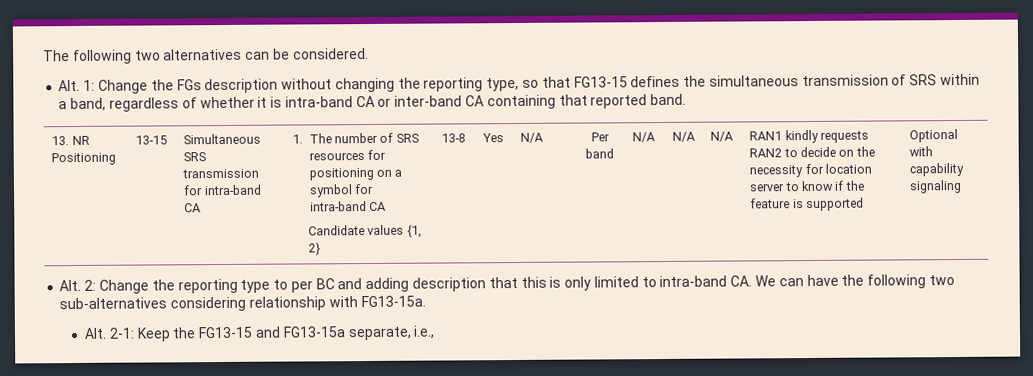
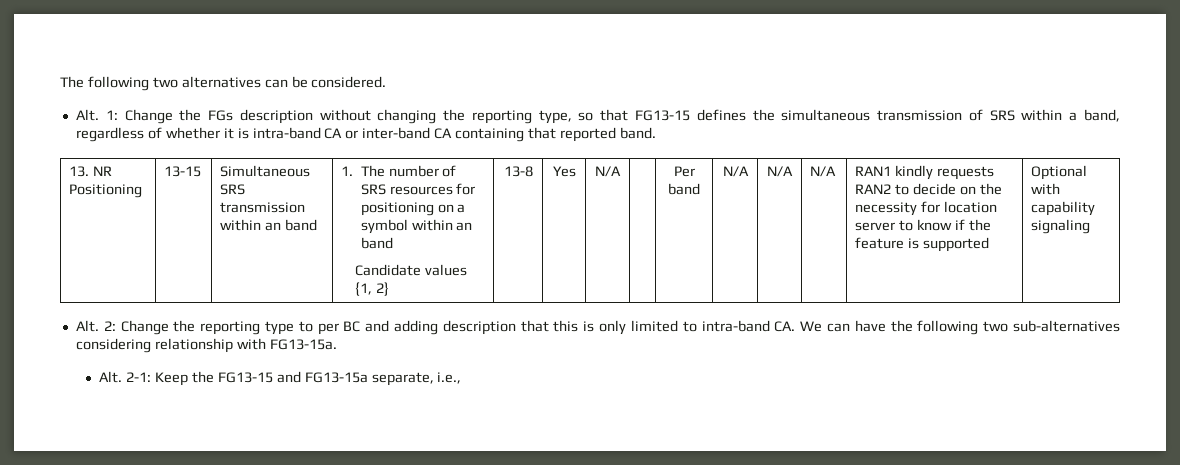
- Simultaneous SRS transmission for intra-band CA
+ Simultaneous SRS transmission within an band
- 1. The number of SRS resources for positioning on a symbol for intra-band CA
+ 1. The number of SRS resources for positioning on a symbol within an band

